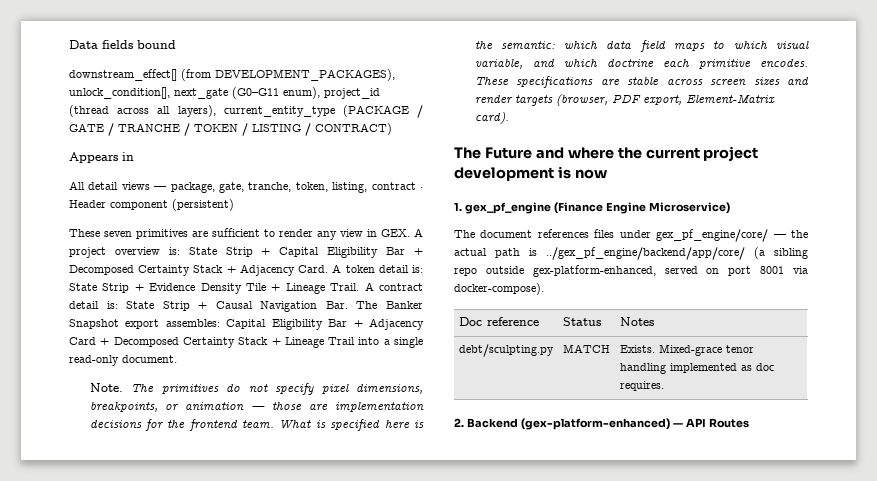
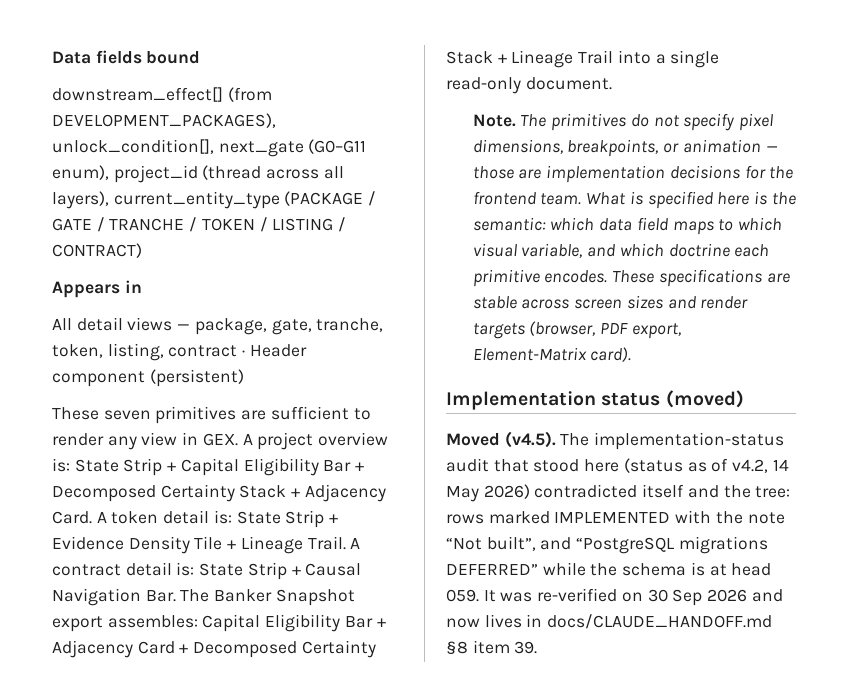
- The Future and where the current project development is now
- 1. gex_pf_engine (Finance Engine Microservice)
- The document references files under gex_pf_engine/core/ — the actual path is ../gex_pf_engine/backend/app/core/ (a sibling repo outside gex-platform-enhanced, served on port 8001 via docker-compose).
- Doc reference | Status | Notes
- debt/sculpting.py | MATCH | Exists. Mixed-grace tenor handling implemented as doc requires.
- 2. Backend (gex-platform-enhanced) — API Routes
+ Implementation status (moved)
+ Moved (v4.5). The implementation-status audit that stood here (status as of v4.2, 14 May 2026) contradicted itself and the tree: rows marked IMPLEMENTED with the note “Not built”, and “PostgreSQL migrations DEFERRED” while the schema is at head 059. It was re-verified on 30 Sep 2026 and now lives in docs/CLAUDE_HANDOFF.md §8 item 39.

